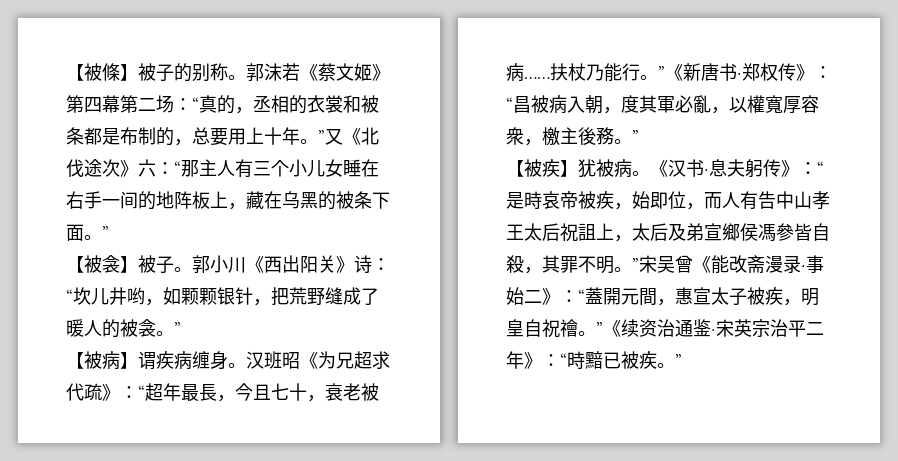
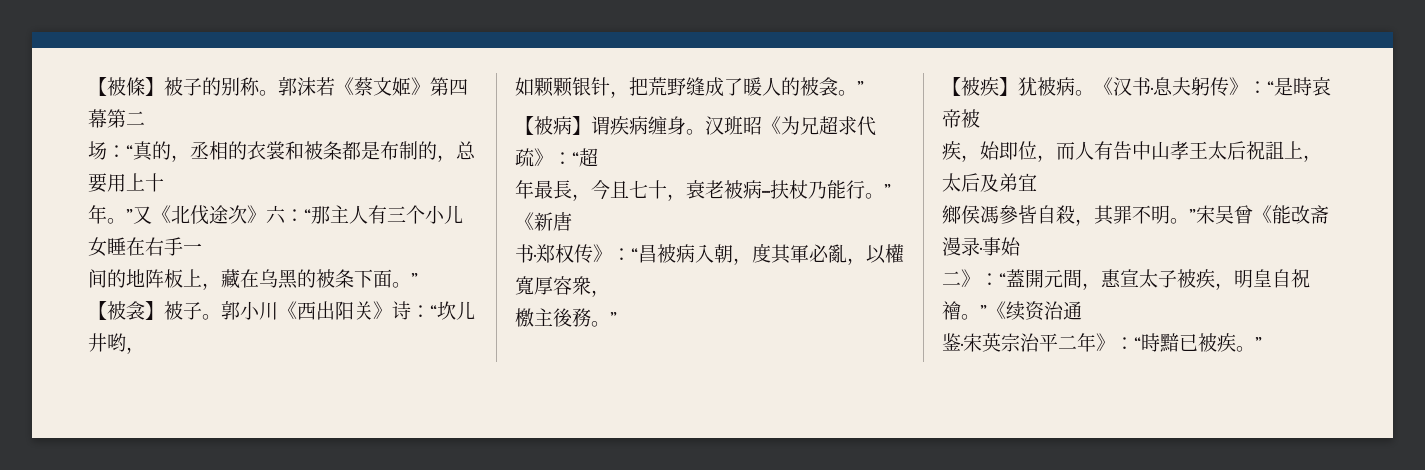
- 郭沫若《蔡文姬》第四幕第二场：“真的，丞相的衣裳和被条都是布制的，总要用上十年。”又《北伐途次》六：“那主人有三个小儿女睡在右手一间的地阵板上，藏在乌黑的被条下面。”
+ 郭沫若《蔡文姬》第四幕第二
+ 场：“真的，丞相的衣裳和被条都是布制的，总要用上十
+ 年。”又《北伐途次》六：“那主人有三个小儿女睡在右手一
+ 间的地阵板上，藏在乌黑的被条下面。”
- 郭小川《西出阳关》诗：“坎儿井哟，如颗颗银针，把荒野缝成了暖人的被衾。”
+ 郭小川《西出阳关》诗：“坎儿井哟，
+ 如颗颗银针，把荒野缝成了暖人的被衾。”
- 汉班昭《为兄超求代疏》：“超年最長，今且七十，衰老被病……扶杖乃能行。”《新唐书·郑权传》：“昌被病入朝，度其軍必亂，以權寬厚容衆，檄主後務。”
+ 汉班昭《为兄超求代疏》：“超
+ 年最長，今且七十，衰老被病····扶杖乃能行。”《新唐
+ 书·郑权传》：“昌被病入朝，度其軍必亂，以權寬厚容衆，
+ 檄主後務。”
- “是時哀帝被疾，始即位，而人有告中山孝王太后祝詛上，太后及弟宣鄉侯馮參皆自殺，其罪不明。”宋吴曾《能改斋漫录·事始二》：
+ “是時哀帝被
+ 疾，始即位，而人有告中山孝王太后祝詛上，太后及弟宜
+ 鄉侯馮參皆自殺，其罪不明。”宋吴曾《能改斋漫录·事始
+ 二》：
- “蓋開元間，惠宣太子被疾，明皇自祝禬。”《续资治通鉴·宋英宗治平二年》：
+ “蓋開元間，惠宣太子被疾，明皇自祝禬。”《续资治通
+ 鉴·宋英宗治平二年》：

